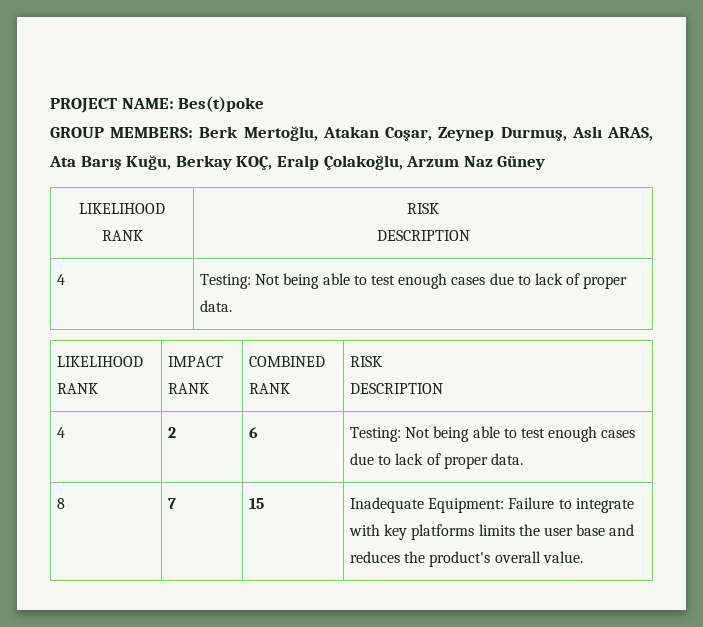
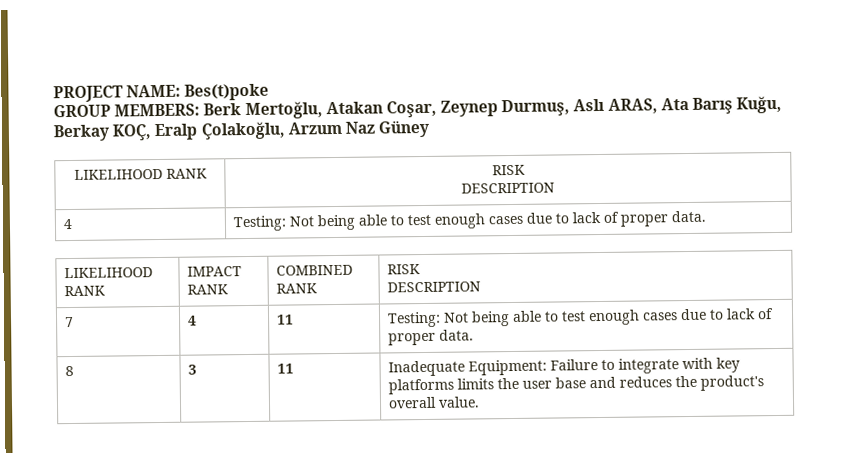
- 4 | 2 | 6 | Testing: Not being able to test enough cases due to lack of proper data.
+ 7 | 4 | 11 | Testing: Not being able to test enough cases due to lack of proper data.
- 8 | 7 | 15 | Inadequate Equipment: Failure to integrate with key platforms limits the user base and reduces the product's overall value.
+ 8 | 3 | 11 | Inadequate Equipment: Failure to integrate with key platforms limits the user base and reduces the product's overall value.

